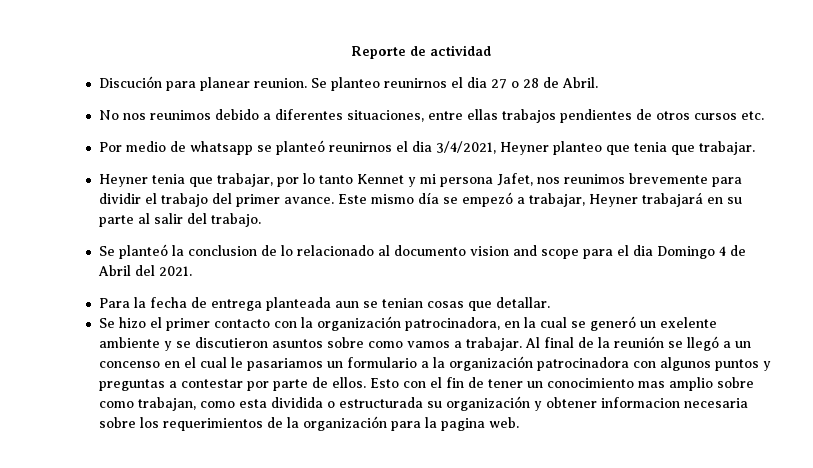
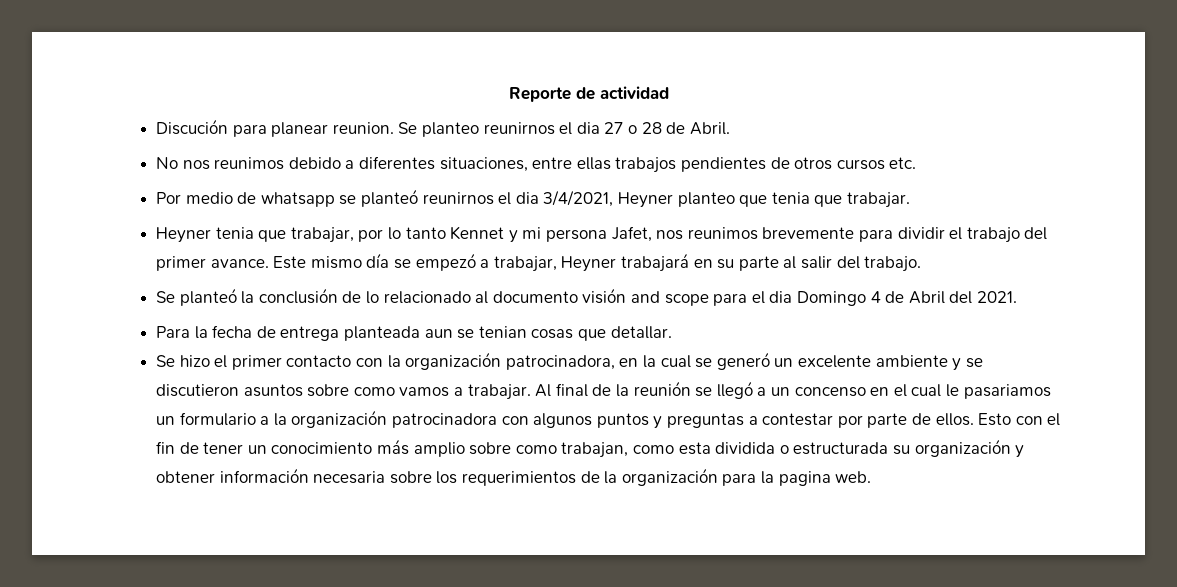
- Se planteó la conclusion de lo relacionado al documento vision and scope para el dia Domingo 4 de Abril del 2021.
+ Se planteó la conclusión de lo relacionado al documento visión and scope para el dia Domingo 4 de Abril del 2021.
- Se hizo el primer contacto con la organización patrocinadora, en la cual se generó un exelente ambiente y se discutieron asuntos sobre como vamos a trabajar.
+ Se hizo el primer contacto con la organización patrocinadora, en la cual se generó un excelente ambiente y se discutieron asuntos sobre como vamos a trabajar.
- Esto con el fin de tener un conocimiento mas amplio sobre como trabajan, como esta dividida o estructurada su organización y obtener informacion necesaria sobre los requerimientos de la organización para la pagina web.
+ Esto con el fin de tener un conocimiento más amplio sobre como trabajan, como esta dividida o estructurada su organización y obtener información necesaria sobre los requerimientos de la organización para la pagina web.

